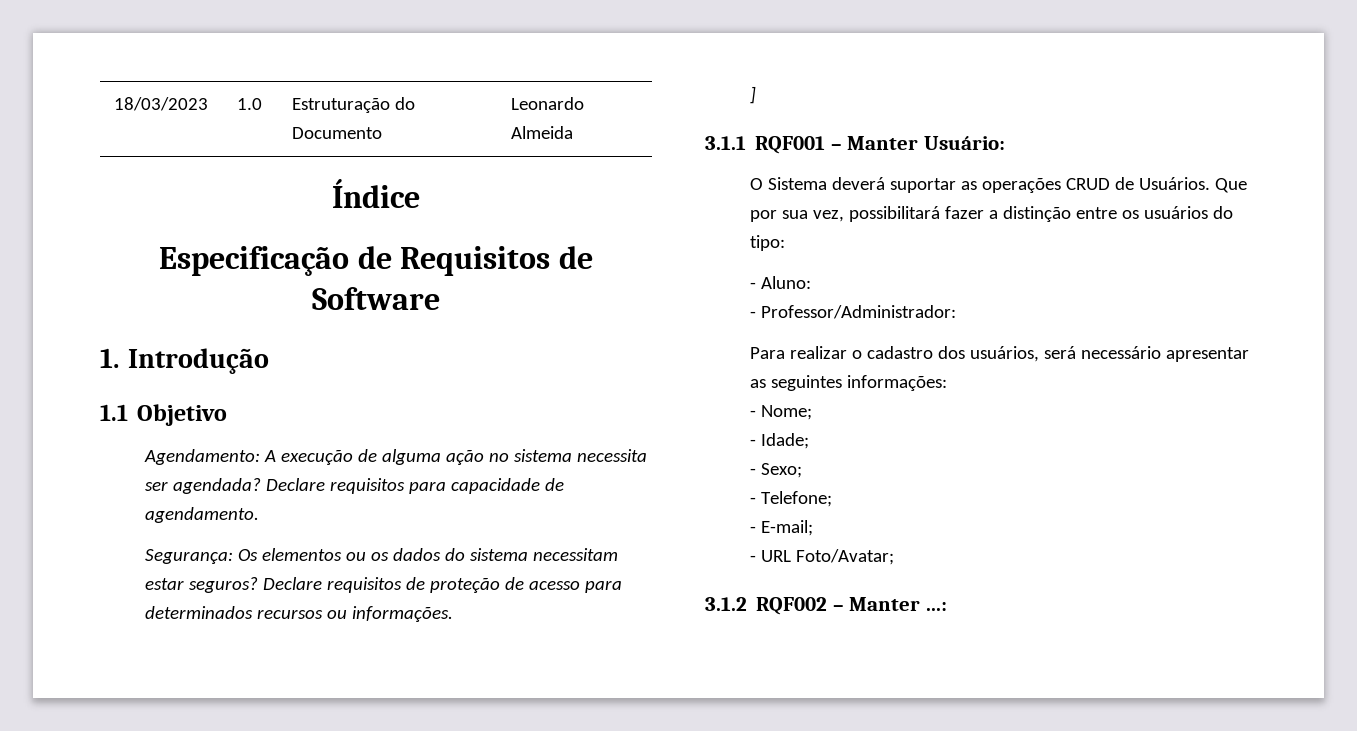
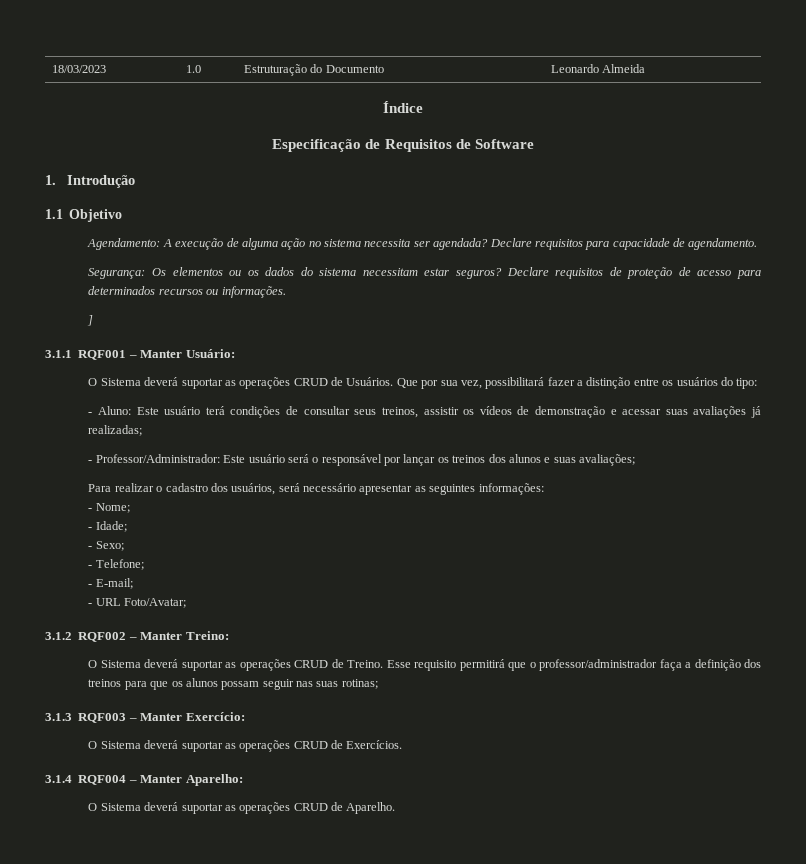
- - Aluno:
- - Professor/Administrador:
+ - Aluno: Este usuário terá condições de consultar seus treinos, assistir os vídeos de demonstração e acessar suas avaliações já realizadas;
+ - Professor/Administrador: Este usuário será o responsável por lançar os treinos dos alunos e suas avaliações;
- 3.1.2 RQF002 – Manter ...:
+ 3.1.2 RQF002 – Manter Treino:
+ O Sistema deverá suportar as operações CRUD de Treino. Esse requisito permitirá que o professor/administrador faça a definição dos treinos para que os alunos possam seguir nas suas rotinas;
+ 3.1.3 RQF003 – Manter Exercício:
+ O Sistema deverá suportar as operações CRUD de Exercícios.
+ 3.1.4 RQF004 – Manter Aparelho:
+ O Sistema deverá suportar as operações CRUD de Aparelho.

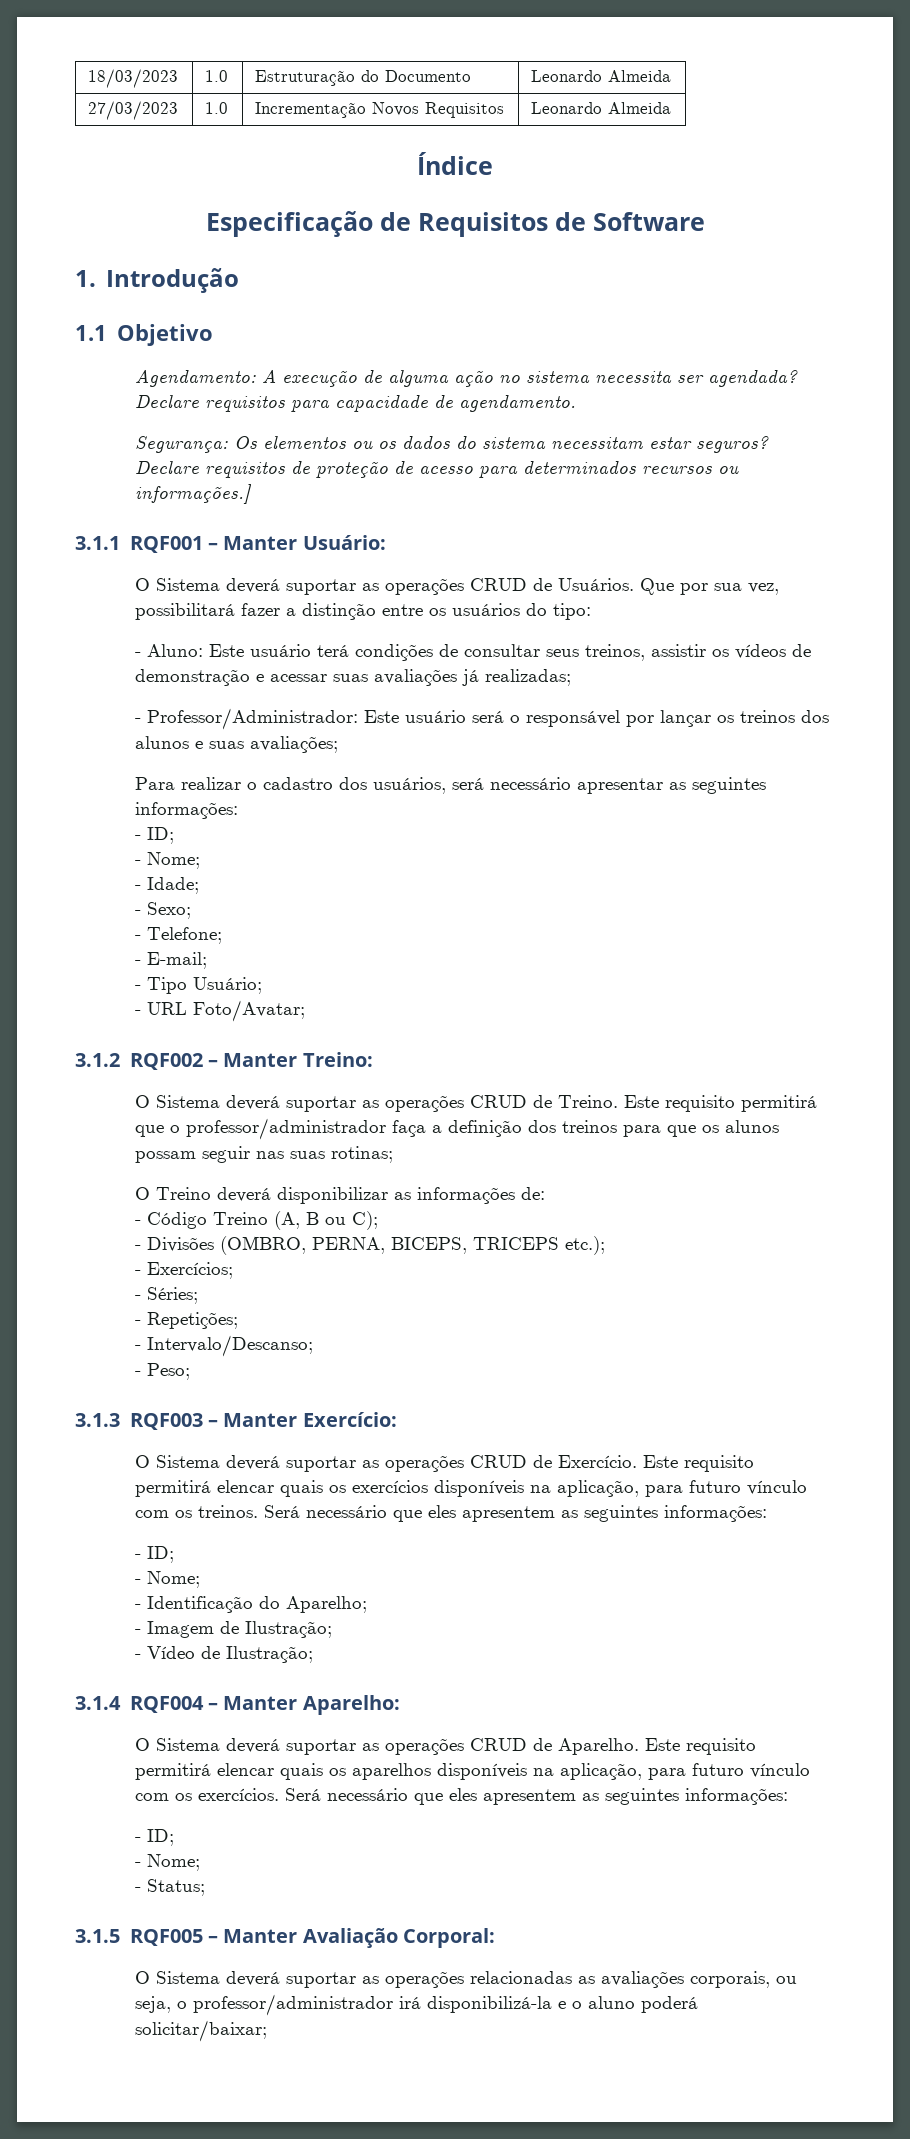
+ 27/03/2023 | 1.0 | Incrementação Novos Requisitos | Leonardo Almeida
- Declare requisitos de proteção de acesso para determinados recursos ou informações.
- ]
+ Declare requisitos de proteção de acesso para determinados recursos ou informações.]
  Para realizar o cadastro dos usuários, será necessário apresentar as seguintes informações:
+ - ID;
+ - Tipo Usuário;
- Esse requisito permitirá que o professor/administrador faça a definição dos treinos para que os alunos possam seguir nas suas rotinas;
+ Este requisito permitirá que o professor/administrador faça a definição dos treinos para que os alunos possam seguir nas suas rotinas;
+ O Treino deverá disponibilizar as informações de:
+ - Código Treino (A, B ou C);
+ - Divisões (OMBRO, PERNA, BICEPS, TRICEPS etc.);
+ - Exercícios;
+ - Séries;
+ - Repetições;
+ - Intervalo/Descanso;
+ - Peso;
- O Sistema deverá suportar as operações CRUD de Exercícios.
+ O Sistema deverá suportar as operações CRUD de Exercício. Este requisito permitirá elencar quais os exercícios disponíveis na aplicação, para futuro vínculo com os treinos. Será necessário que eles apresentem as seguintes informações:
+ - ID;
+ - Nome;
+ - Identificação do Aparelho;
+ - Imagem de Ilustração;
+ - Vídeo de Ilustração;
+ Este requisito permitirá elencar quais os aparelhos disponíveis na aplicação, para futuro vínculo com os exercícios. Será necessário que eles apresentem as seguintes informações:
+ - ID;
+ - Nome;
+ - Status;
+ 3.1.5 RQF005 – Manter Avaliação Corporal:
+ O Sistema deverá suportar as operações relacionadas as avaliações corporais, ou seja, o professor/administrador irá disponibilizá-la e o aluno poderá solicitar/baixar;

